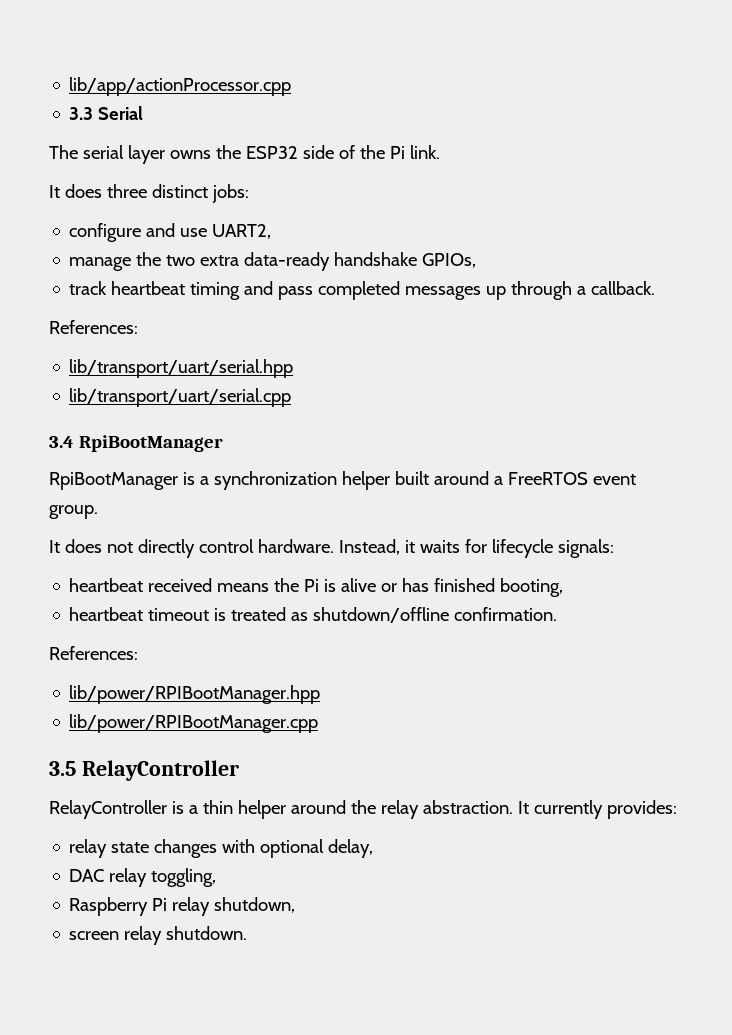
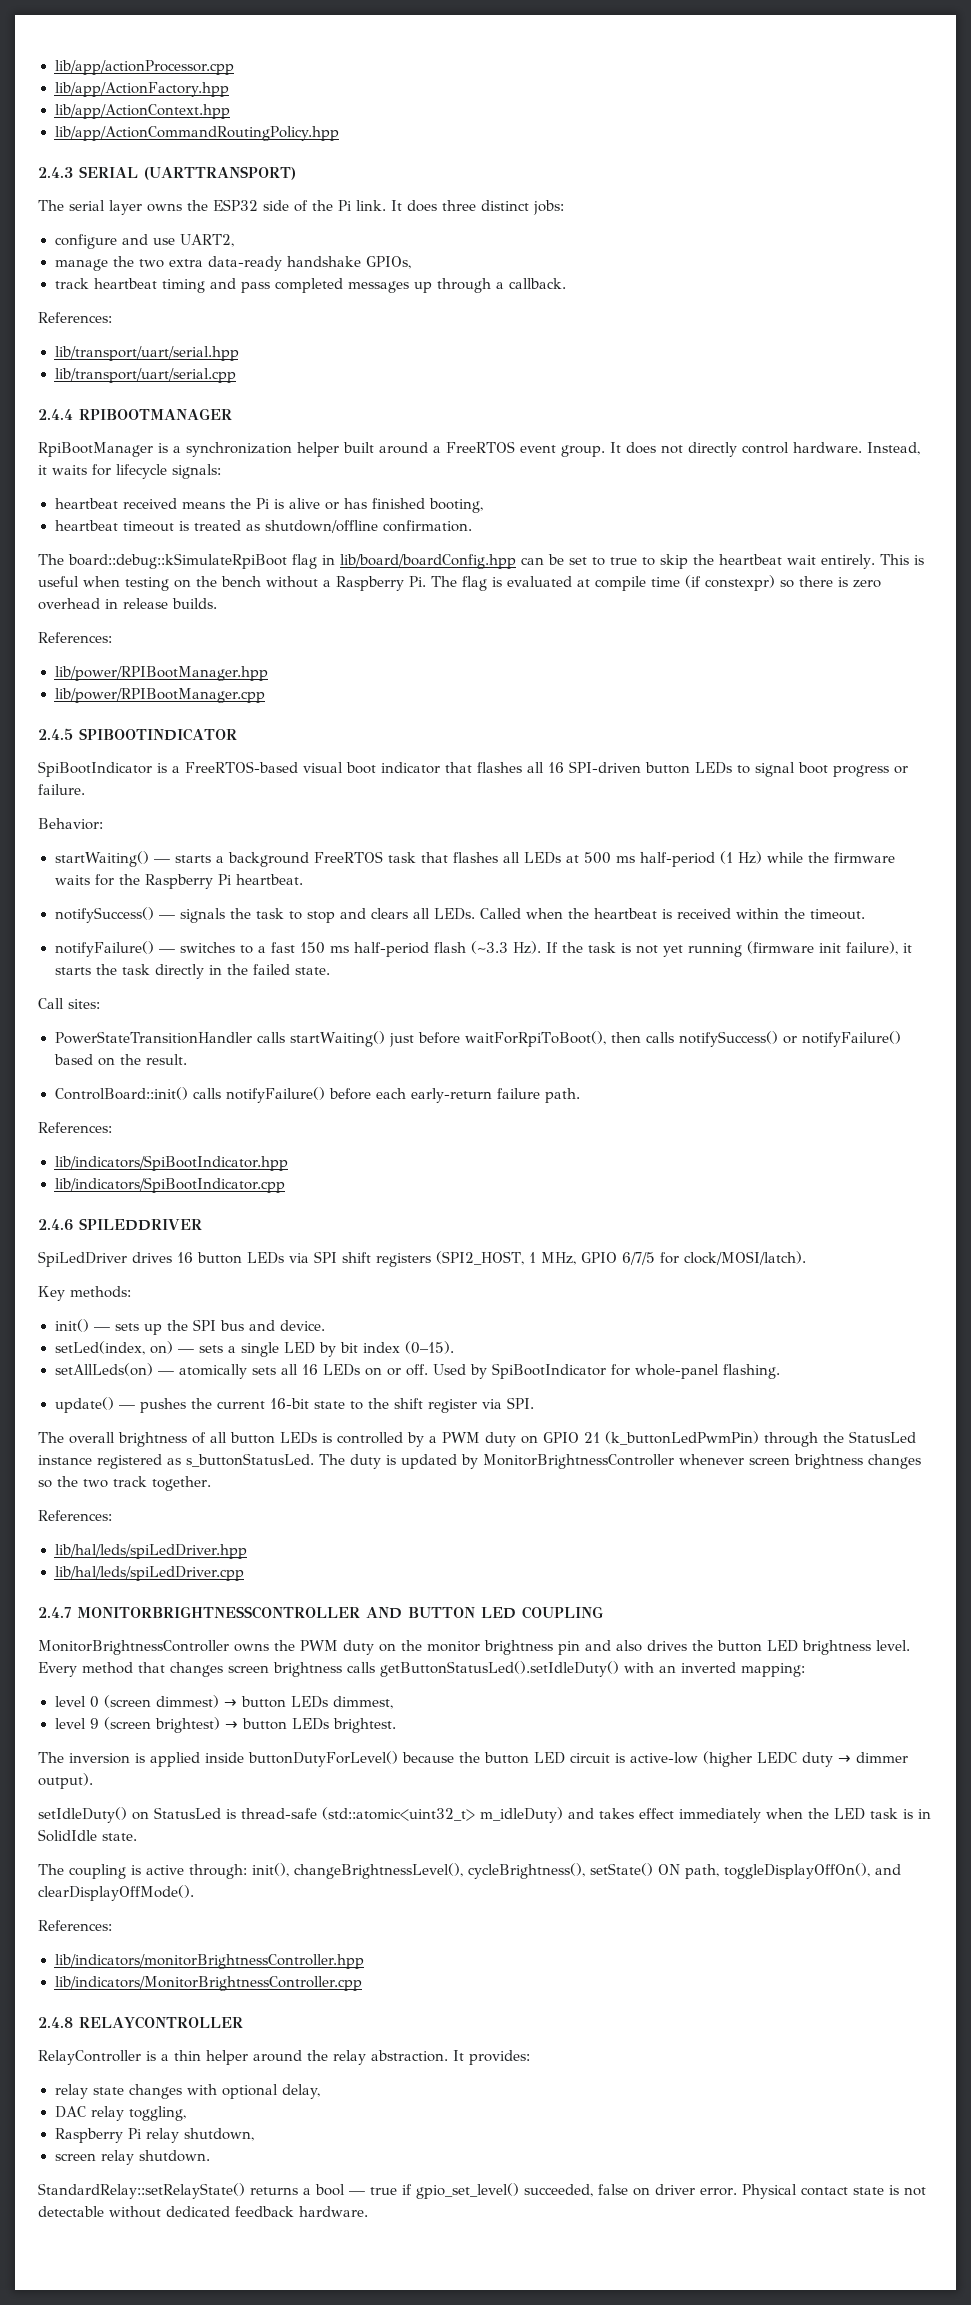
- 3.3 Serial
+ lib/app/ActionFactory.hpp
+ lib/app/ActionContext.hpp
+ lib/app/ActionCommandRoutingPolicy.hpp
+ 2.4.3 SERIAL (UARTTRANSPORT)
- The serial layer owns the ESP32 side of the Pi link.
- It does three distinct jobs:
+ The serial layer owns the ESP32 side of the Pi link. It does three distinct jobs:
- 3.4 RpiBootManager
+ 2.4.4 RPIBOOTMANAGER
- RpiBootManager is a synchronization helper built around a FreeRTOS event group.
- It does not directly control hardware.
+ RpiBootManager is a synchronization helper built around a FreeRTOS event group. It does not directly control hardware.
  heartbeat timeout is treated as shutdown/offline confirmation.
+ The board::debug::kSimulateRpiBoot flag in lib/board/boardConfig.hpp can be set to true to skip the heartbeat wait entirely. This is useful when testing on the bench without a Raspberry Pi. The flag is evaluated at compile time (if constexpr) so there is zero overhead in release builds.
  References:
  lib/power/RPIBootManager.hpp
  lib/power/RPIBootManager.cpp
- 3.5 RelayController
+ 2.4.5 SPIBOOTINDICATOR
+ SpiBootIndicator is a FreeRTOS-based visual boot indicator that flashes all 16 SPI-driven button LEDs to signal boot progress or failure.
+ Behavior:
+ startWaiting() — starts a background FreeRTOS task that flashes all LEDs at 500 ms half-period (1 Hz) while the firmware waits for the Raspberry Pi heartbeat.
+ notifySuccess() — signals the task to stop and clears all LEDs. Called when the heartbeat is received within the timeout.
+ notifyFailure() — switches to a fast 150 ms half-period flash (~3.3 Hz). If the task is not yet running (firmware init failure), it starts the task directly in the failed state.
+ Call sites:
+ PowerStateTransitionHandler calls startWaiting() just before waitForRpiToBoot(), then calls notifySuccess() or notifyFailure() based on the result.
+ ControlBoard::init() calls notifyFailure() before each early-return failure path.
+ References:
+ lib/indicators/SpiBootIndicator.hpp
+ lib/indicators/SpiBootIndicator.cpp
+ 2.4.6 SPILEDDRIVER
+ SpiLedDriver drives 16 button LEDs via SPI shift registers (SPI2_HOST, 1 MHz, GPIO 6/7/5 for clock/MOSI/latch).
+ Key methods:
+ init() — sets up the SPI bus and device.
+ setLed(index, on) — sets a single LED by bit index (0–15).
+ setAllLeds(on) — atomically sets all 16 LEDs on or off. Used by SpiBootIndicator for whole-panel flashing.
+ update() — pushes the current 16-bit state to the shift register via SPI.
+ The overall brightness of all button LEDs is controlled by a PWM duty on GPIO 21 (k_buttonLedPwmPin) through the StatusLed instance registered as s_buttonStatusLed. The duty is updated by MonitorBrightnessController whenever screen brightness changes so the two track together.
+ References:
+ lib/hal/leds/spiLedDriver.hpp
+ lib/hal/leds/spiLedDriver.cpp
+ 2.4.7 MONITORBRIGHTNESSCONTROLLER AND BUTTON LED COUPLING
+ MonitorBrightnessController owns the PWM duty on the monitor brightness pin and also drives the button LED brightness level. Every method that changes screen brightness calls getButtonStatusLed().setIdleDuty() with an inverted mapping:
+ level 0 (screen dimmest) → button LEDs dimmest,
+ level 9 (screen brightest) → button LEDs brightest.
+ The inversion is applied inside buttonDutyForLevel() because the button LED circuit is active-low (higher LEDC duty → dimmer output).
+ setIdleDuty() on StatusLed is thread-safe (std::atomic<uint32_t> m_idleDuty) and takes effect immediately when the LED task is in SolidIdle state.
+ The coupling is active through: init(), changeBrightnessLevel(), cycleBrightness(), setState() ON path, toggleDisplayOffOn(), and clearDisplayOffMode().
+ References:
+ lib/indicators/monitorBrightnessController.hpp
+ lib/indicators/MonitorBrightnessController.cpp
+ 2.4.8 RELAYCONTROLLER
- It currently provides:
+ It provides:
+ StandardRelay::setRelayState() returns a bool — true if gpio_set_level() succeeded, false on driver error. Physical contact state is not detectable without dedicated feedback hardware.

